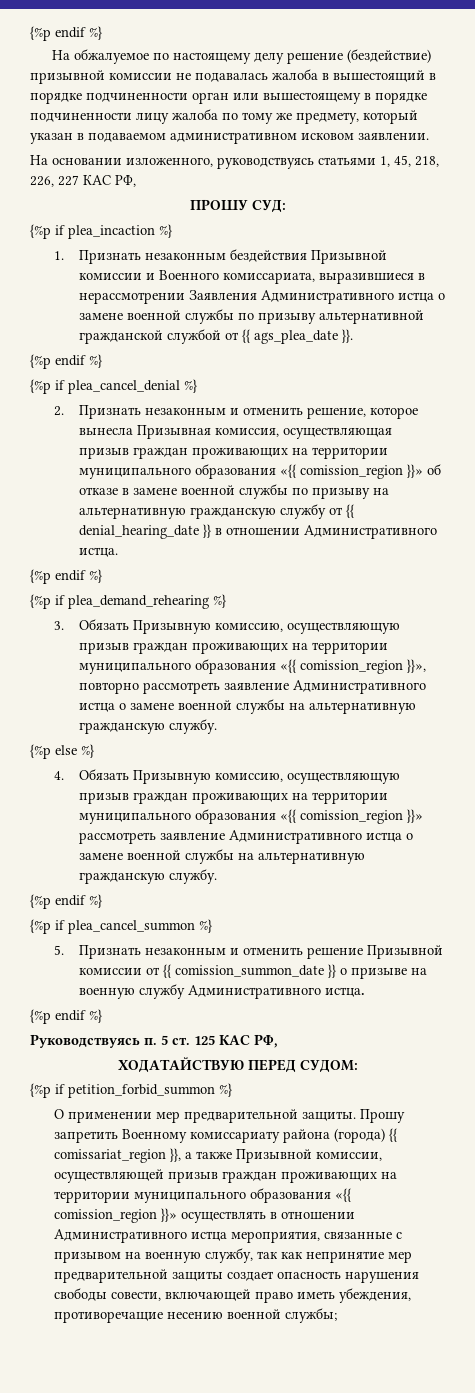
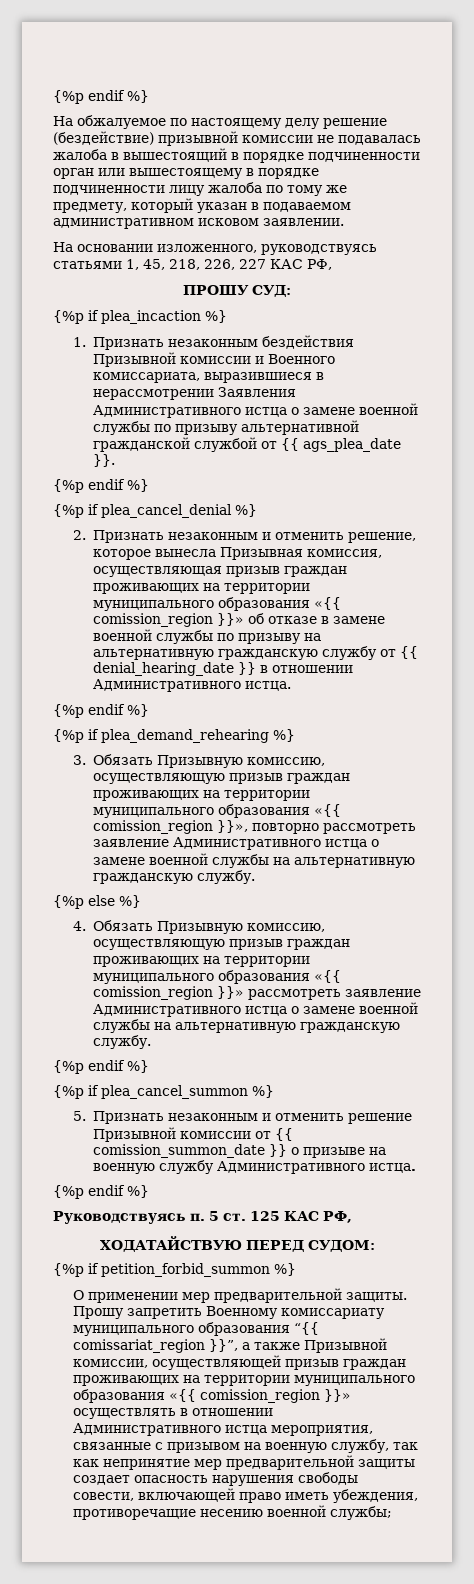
- Прошу запретить Военному комиссариату района (города) {{ comissariat_region }}, а также Призывной комиссии, осуществляющей призыв граждан проживающих на территории муниципального образования «{{ comission_region }}» осуществлять в отношении Административного истца мероприятия, связанные с призывом на военную службу, так как непринятие мер предварительной защиты создает опасность нарушения свободы совести, включающей право иметь убеждения, противоречащие несению военной службы;
+ Прошу запретить Военному комиссариату муниципального образования “{{ comissariat_region }}”, а также Призывной комиссии, осуществляющей призыв граждан проживающих на территории муниципального образования «{{ comission_region }}» осуществлять в отношении Административного истца мероприятия, связанные с призывом на военную службу, так как непринятие мер предварительной защиты создает опасность нарушения свободы совести, включающей право иметь убеждения, противоречащие несению военной службы;

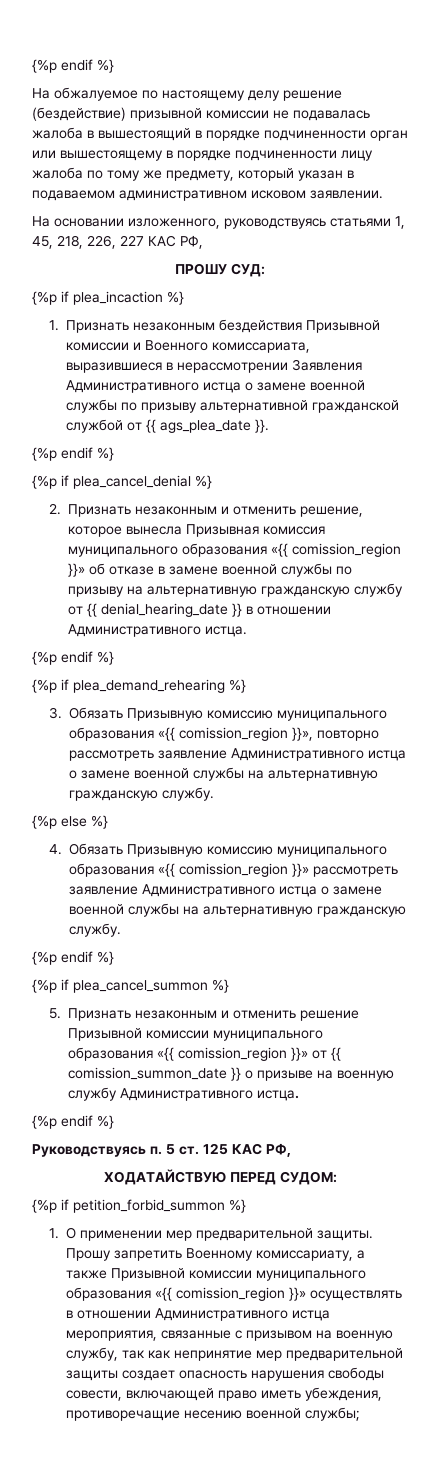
- 2. Признать незаконным и отменить решение, которое вынесла Призывная комиссия, осуществляющая призыв граждан проживающих на территории муниципального образования «{{ comission_region }}» об отказе в замене военной службы по призыву на альтернативную гражданскую службу от {{ denial_hearing_date }} в отношении Административного истца.
+ 2. Признать незаконным и отменить решение, которое вынесла Призывная комиссия муниципального образования «{{ comission_region }}» об отказе в замене военной службы по призыву на альтернативную гражданскую службу от {{ denial_hearing_date }} в отношении Административного истца.
- 3. Обязать Призывную комиссию, осуществляющую призыв граждан проживающих на территории муниципального образования «{{ comission_region }}», повторно рассмотреть заявление Административного истца о замене военной службы на альтернативную гражданскую службу.
+ 3. Обязать Призывную комиссию муниципального образования «{{ comission_region }}», повторно рассмотреть заявление Административного истца о замене военной службы на альтернативную гражданскую службу.
- 4. Обязать Призывную комиссию, осуществляющую призыв граждан проживающих на территории муниципального образования «{{ comission_region }}» рассмотреть заявление Административного истца о замене военной службы на альтернативную гражданскую службу.
+ 4. Обязать Призывную комиссию муниципального образования «{{ comission_region }}» рассмотреть заявление Административного истца о замене военной службы на альтернативную гражданскую службу.
- 5. Признать незаконным и отменить решение Призывной комиссии от {{ comission_summon_date }} о призыве на военную службу Административного истца.
+ 5. Признать незаконным и отменить решение Призывной комиссии муниципального образования «{{ comission_region }}» от {{ comission_summon_date }} о призыве на военную службу Административного истца.
- О применении мер предварительной защиты.
+ 1. О применении мер предварительной защиты.
- Прошу запретить Военному комиссариату муниципального образования “{{ comissariat_region }}”, а также Призывной комиссии, осуществляющей призыв граждан проживающих на территории муниципального образования «{{ comission_region }}» осуществлять в отношении Административного истца мероприятия, связанные с призывом на военную службу, так как непринятие мер предварительной защиты создает опасность нарушения свободы совести, включающей право иметь убеждения, противоречащие несению военной службы;
+ Прошу запретить Военному комиссариату, а также Призывной комиссии муниципального образования «{{ comission_region }}» осуществлять в отношении Административного истца мероприятия, связанные с призывом на военную службу, так как непринятие мер предварительной защиты создает опасность нарушения свободы совести, включающей право иметь убеждения, противоречащие несению военной службы;

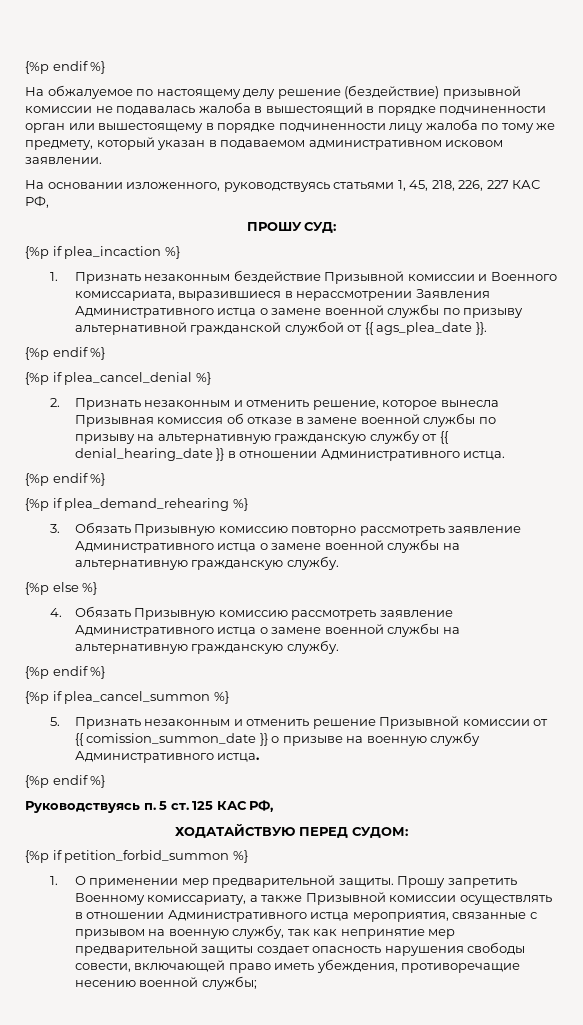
- 1. Признать незаконным бездействия Призывной комиссии и Военного комиссариата, выразившиеся в нерассмотрении Заявления Административного истца о замене военной службы по призыву альтернативной гражданской службой от {{ ags_plea_date }}.
+ 1. Признать незаконным бездействие Призывной комиссии и Военного комиссариата, выразившиеся в нерассмотрении Заявления Административного истца о замене военной службы по призыву альтернативной гражданской службой от {{ ags_plea_date }}.
- 2. Признать незаконным и отменить решение, которое вынесла Призывная комиссия муниципального образования «{{ comission_region }}» об отказе в замене военной службы по призыву на альтернативную гражданскую службу от {{ denial_hearing_date }} в отношении Административного истца.
+ 2. Признать незаконным и отменить решение, которое вынесла Призывная комиссия об отказе в замене военной службы по призыву на альтернативную гражданскую службу от {{ denial_hearing_date }} в отношении Административного истца.
- 3. Обязать Призывную комиссию муниципального образования «{{ comission_region }}», повторно рассмотреть заявление Административного истца о замене военной службы на альтернативную гражданскую службу.
+ 3. Обязать Призывную комиссию повторно рассмотреть заявление Административного истца о замене военной службы на альтернативную гражданскую службу.
- 4. Обязать Призывную комиссию муниципального образования «{{ comission_region }}» рассмотреть заявление Административного истца о замене военной службы на альтернативную гражданскую службу.
+ 4. Обязать Призывную комиссию рассмотреть заявление Административного истца о замене военной службы на альтернативную гражданскую службу.
- 5. Признать незаконным и отменить решение Призывной комиссии муниципального образования «{{ comission_region }}» от {{ comission_summon_date }} о призыве на военную службу Административного истца.
+ 5. Признать незаконным и отменить решение Призывной комиссии от {{ comission_summon_date }} о призыве на военную службу Административного истца.
- Прошу запретить Военному комиссариату, а также Призывной комиссии муниципального образования «{{ comission_region }}» осуществлять в отношении Административного истца мероприятия, связанные с призывом на военную службу, так как непринятие мер предварительной защиты создает опасность нарушения свободы совести, включающей право иметь убеждения, противоречащие несению военной службы;
+ Прошу запретить Военному комиссариату, а также Призывной комиссии осуществлять в отношении Административного истца мероприятия, связанные с призывом на военную службу, так как непринятие мер предварительной защиты создает опасность нарушения свободы совести, включающей право иметь убеждения, противоречащие несению военной службы;

